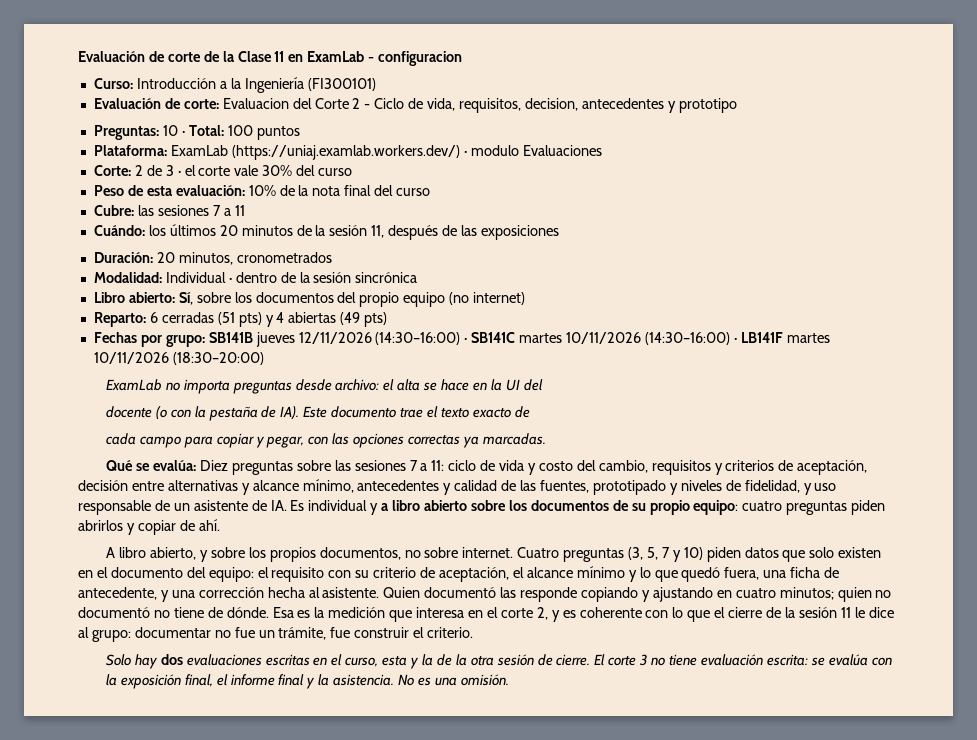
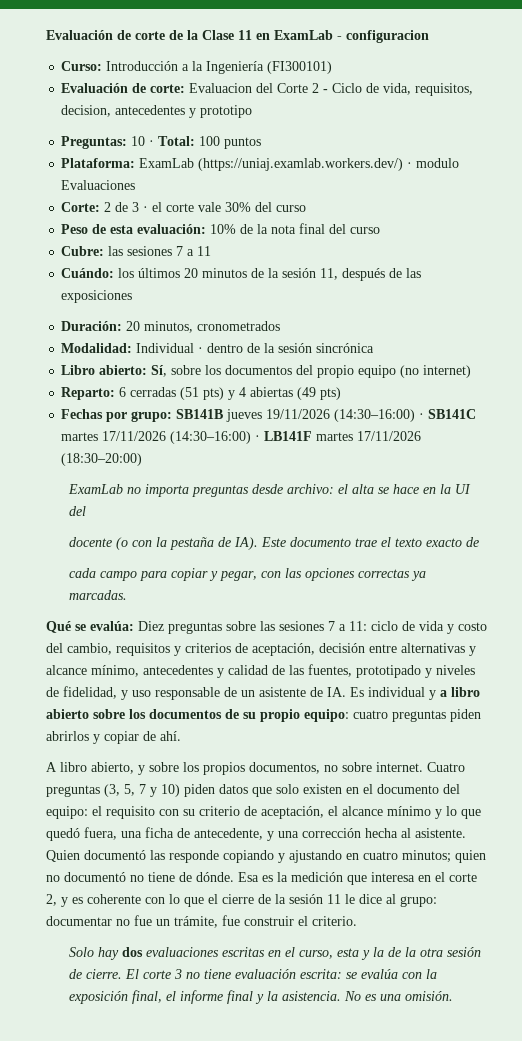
- Fechas por grupo: SB141B jueves 12/11/2026 (14:30–16:00) · SB141C martes 10/11/2026 (14:30–16:00) · LB141F martes 10/11/2026 (18:30–20:00)
+ Fechas por grupo: SB141B jueves 19/11/2026 (14:30–16:00) · SB141C martes 17/11/2026 (14:30–16:00) · LB141F martes 17/11/2026 (18:30–20:00)

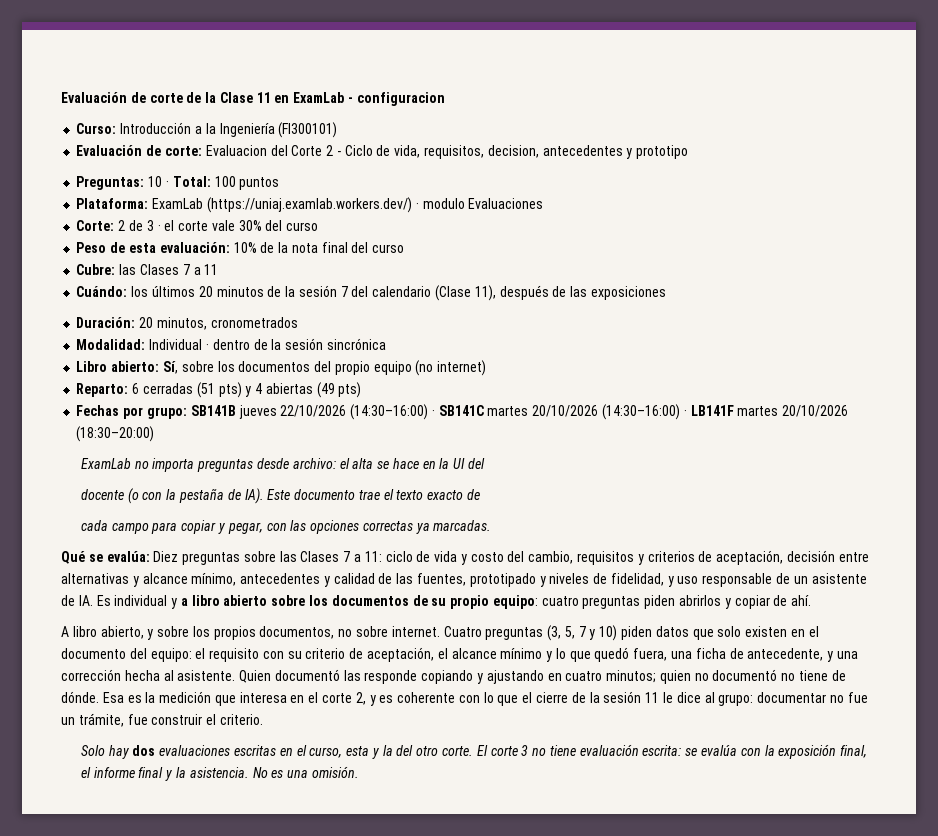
- Cubre: las sesiones 7 a 11
+ Cubre: las Clases 7 a 11
- Cuándo: los últimos 20 minutos de la sesión 11, después de las exposiciones
+ Cuándo: los últimos 20 minutos de la sesión 7 del calendario (Clase 11), después de las exposiciones
- Fechas por grupo: SB141B jueves 19/11/2026 (14:30–16:00) · SB141C martes 17/11/2026 (14:30–16:00) · LB141F martes 17/11/2026 (18:30–20:00)
+ Fechas por grupo: SB141B jueves 22/10/2026 (14:30–16:00) · SB141C martes 20/10/2026 (14:30–16:00) · LB141F martes 20/10/2026 (18:30–20:00)
- Diez preguntas sobre las sesiones 7 a 11:
+ Diez preguntas sobre las Clases 7 a 11:
- Solo hay dos evaluaciones escritas en el curso, esta y la de la otra sesión de cierre.
+ Solo hay dos evaluaciones escritas en el curso, esta y la del otro corte.

